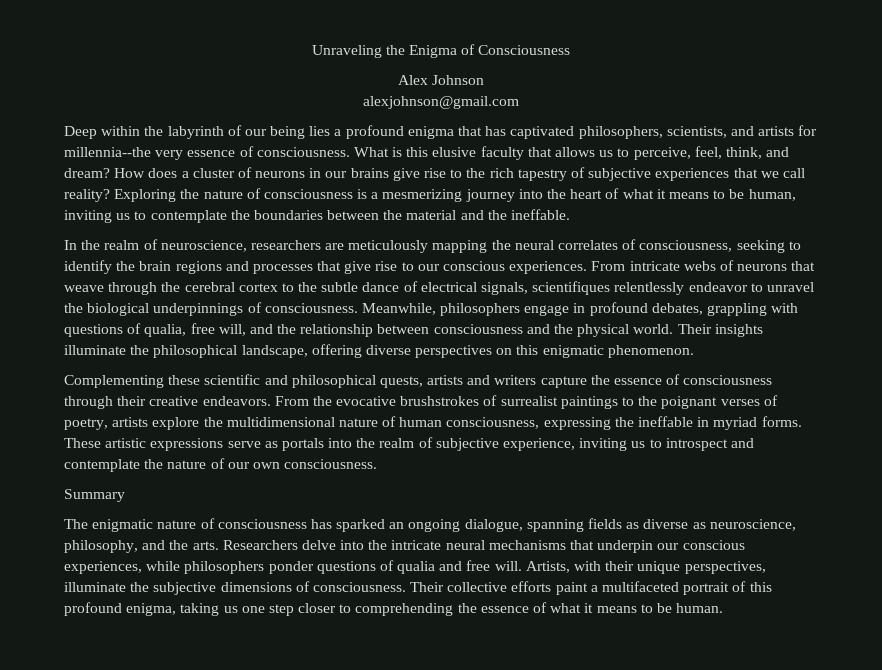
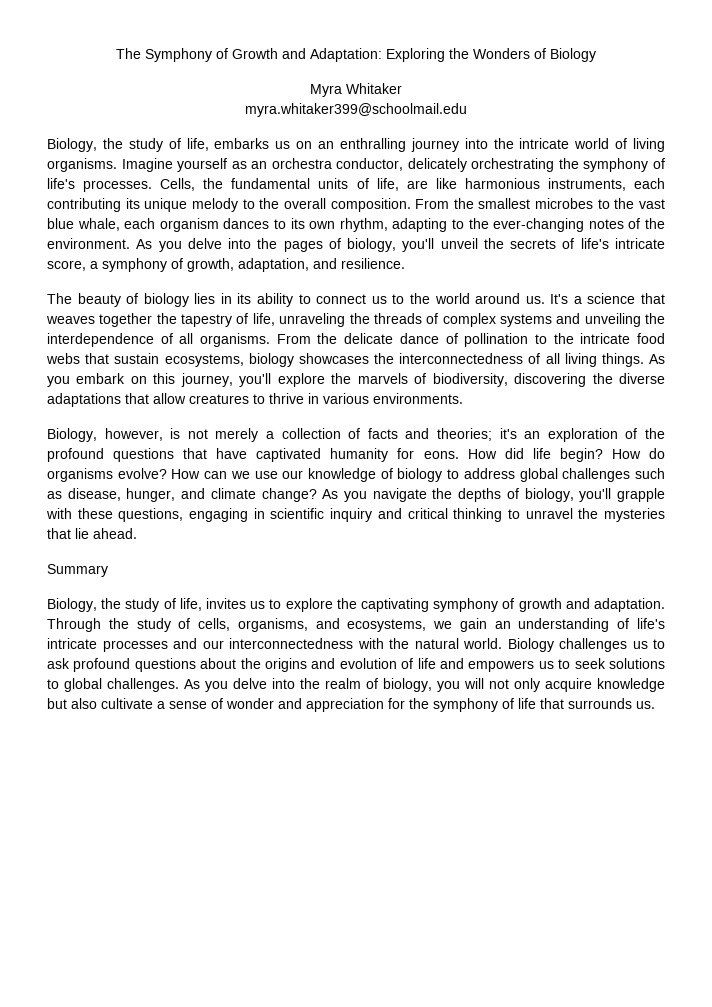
- Unraveling the Enigma of Consciousness
- Alex Johnson
- alexjohnson@gmail.com
- Deep within the labyrinth of our being lies a profound enigma that has captivated philosophers, scientists, and artists for millennia--the very essence of consciousness. What is this elusive faculty that allows us to perceive, feel, think, and dream? How does a cluster of neurons in our brains give rise to the rich tapestry of subjective experiences that we call reality? Exploring the nature of consciousness is a mesmerizing journey into the heart of what it means to be human, inviting us to contemplate the boundaries between the material and the ineffable.
- In the realm of neuroscience, researchers are meticulously mapping the neural correlates of consciousness, seeking to identify the brain regions and processes that give rise to our conscious experiences. From intricate webs of neurons that weave through the cerebral cortex to the subtle dance of electrical signals, scientifiques relentlessly endeavor to unravel the biological underpinnings of consciousness. Meanwhile, philosophers engage in profound debates, grappling with questions of qualia, free will, and the relationship between consciousness and the physical world. Their insights illuminate the philosophical landscape, offering diverse perspectives on this enigmatic phenomenon.
- Complementing these scientific and philosophical quests, artists and writers capture the essence of consciousness through their creative endeavors. From the evocative brushstrokes of surrealist paintings to the poignant verses of poetry, artists explore the multidimensional nature of human consciousness, expressing the ineffable in myriad forms. These artistic expressions serve as portals into the realm of subjective experience, inviting us to introspect and contemplate the nature of our own consciousness.
+ The Symphony of Growth and Adaptation: Exploring the Wonders of Biology
+ Myra Whitaker
+ myra.whitaker399@schoolmail.edu
+ Biology, the study of life, embarks us on an enthralling journey into the intricate world of living organisms. Imagine yourself as an orchestra conductor, delicately orchestrating the symphony of life's processes. Cells, the fundamental units of life, are like harmonious instruments, each contributing its unique melody to the overall composition. From the smallest microbes to the vast blue whale, each organism dances to its own rhythm, adapting to the ever-changing notes of the environment. As you delve into the pages of biology, you'll unveil the secrets of life's intricate score, a symphony of growth, adaptation, and resilience.
+ The beauty of biology lies in its ability to connect us to the world around us. It's a science that weaves together the tapestry of life, unraveling the threads of complex systems and unveiling the interdependence of all organisms. From the delicate dance of pollination to the intricate food webs that sustain ecosystems, biology showcases the interconnectedness of all living things. As you embark on this journey, you'll explore the marvels of biodiversity, discovering the diverse adaptations that allow creatures to thrive in various environments.
+ Biology, however, is not merely a collection of facts and theories; it's an exploration of the profound questions that have captivated humanity for eons. How did life begin? How do organisms evolve? How can we use our knowledge of biology to address global challenges such as disease, hunger, and climate change? As you navigate the depths of biology, you'll grapple with these questions, engaging in scientific inquiry and critical thinking to unravel the mysteries that lie ahead.
  Summary
- The enigmatic nature of consciousness has sparked an ongoing dialogue, spanning fields as diverse as neuroscience, philosophy, and the arts. Researchers delve into the intricate neural mechanisms that underpin our conscious experiences, while philosophers ponder questions of qualia and free will. Artists, with their unique perspectives, illuminate the subjective dimensions of consciousness. Their collective efforts paint a multifaceted portrait of this profound enigma, taking us one step closer to comprehending the essence of what it means to be human.
+ Biology, the study of life, invites us to explore the captivating symphony of growth and adaptation. Through the study of cells, organisms, and ecosystems, we gain an understanding of life's intricate processes and our interconnectedness with the natural world. Biology challenges us to ask profound questions about the origins and evolution of life and empowers us to seek solutions to global challenges. As you delve into the realm of biology, you will not only acquire knowledge but also cultivate a sense of wonder and appreciation for the symphony of life that surrounds us.

